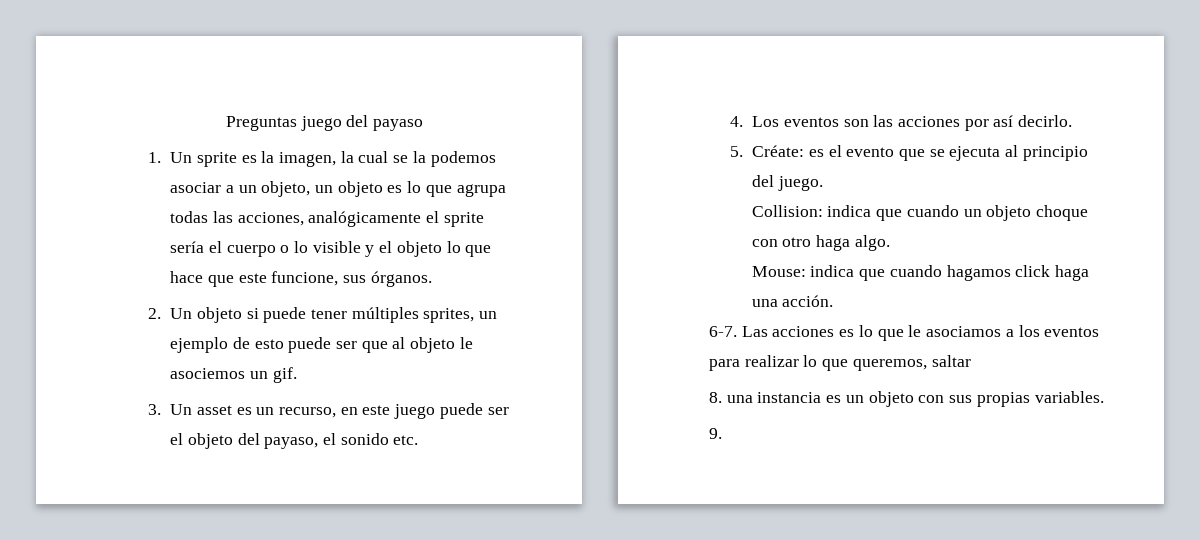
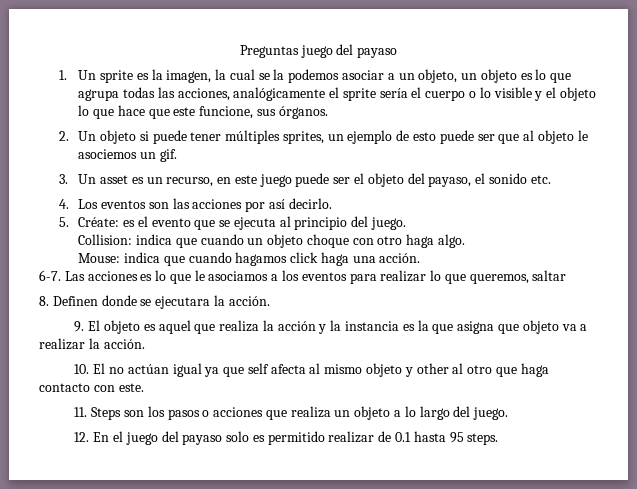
- 8. una instancia es un objeto con sus propias variables.
- 9.
+ 8. Definen donde se ejecutara la acción.
+ 9. El objeto es aquel que realiza la acción y la instancia es la que asigna que objeto va a realizar la acción.
+ 10. El no actúan igual ya que self afecta al mismo objeto y other al otro que haga contacto con este.
+ 11. Steps son los pasos o acciones que realiza un objeto a lo largo del juego.
+ 12. En el juego del payaso solo es permitido realizar de 0.1 hasta 95 steps.

